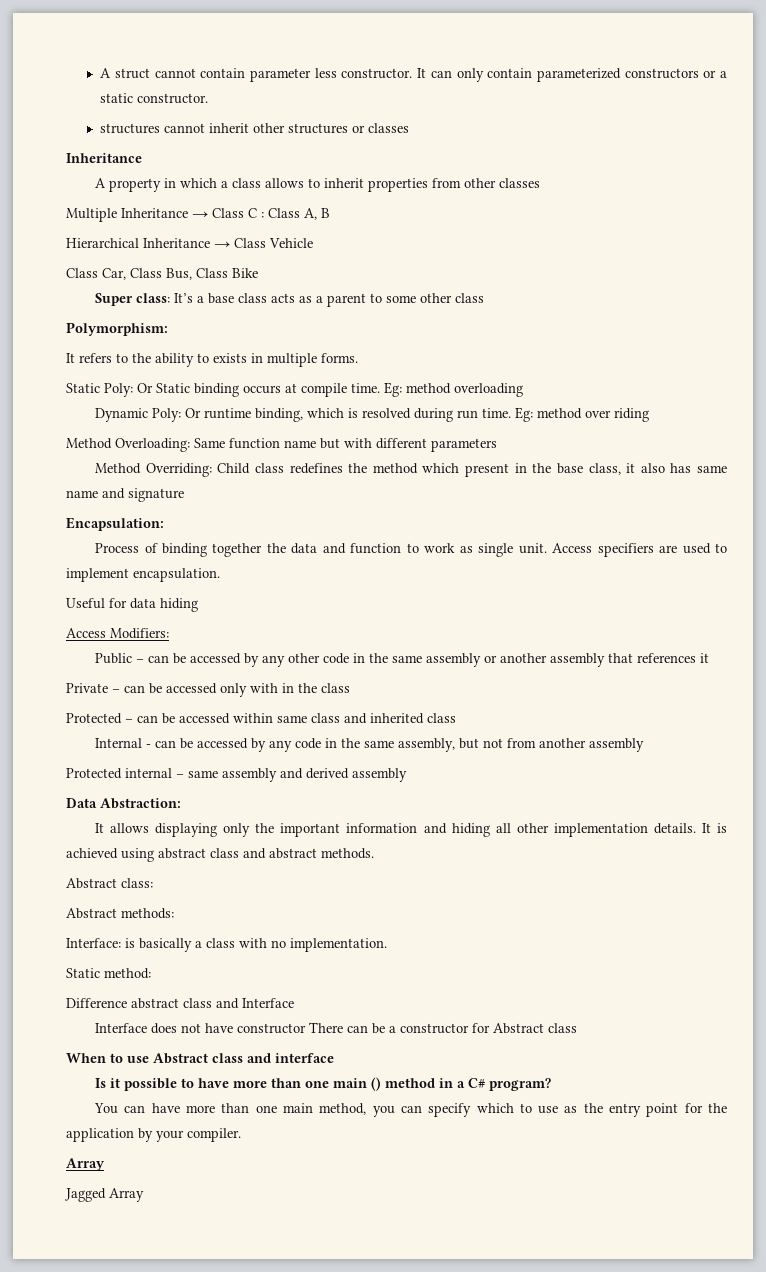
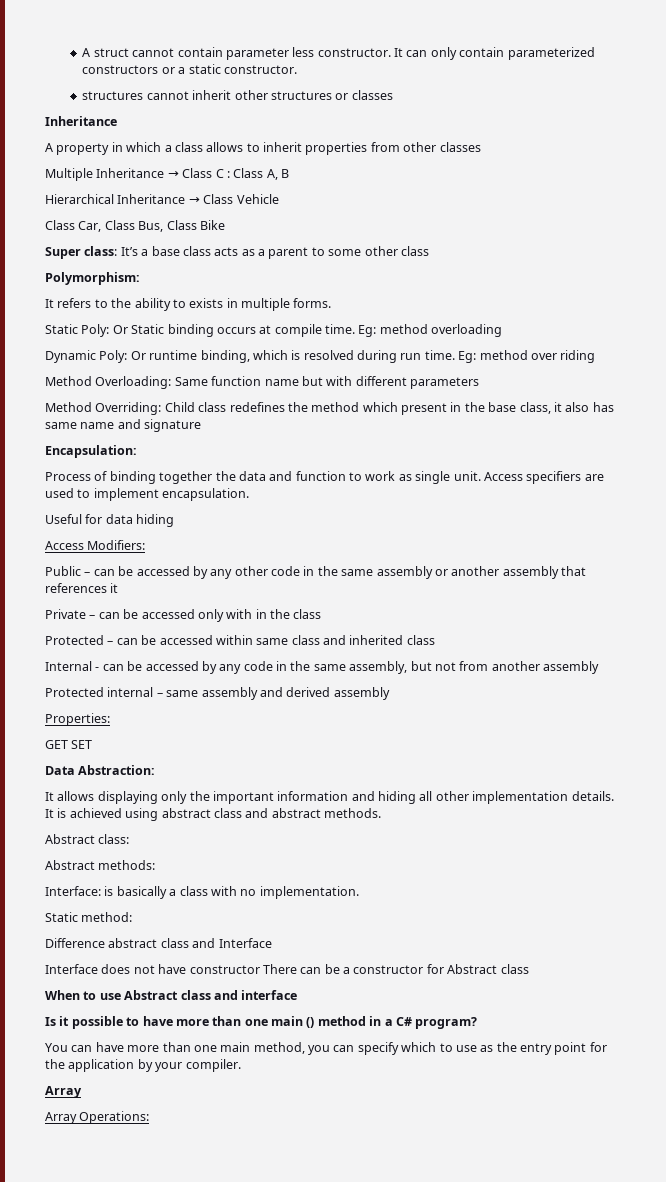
+ Properties:
+ GET SET
- Jagged Array
+ Array Operations:

